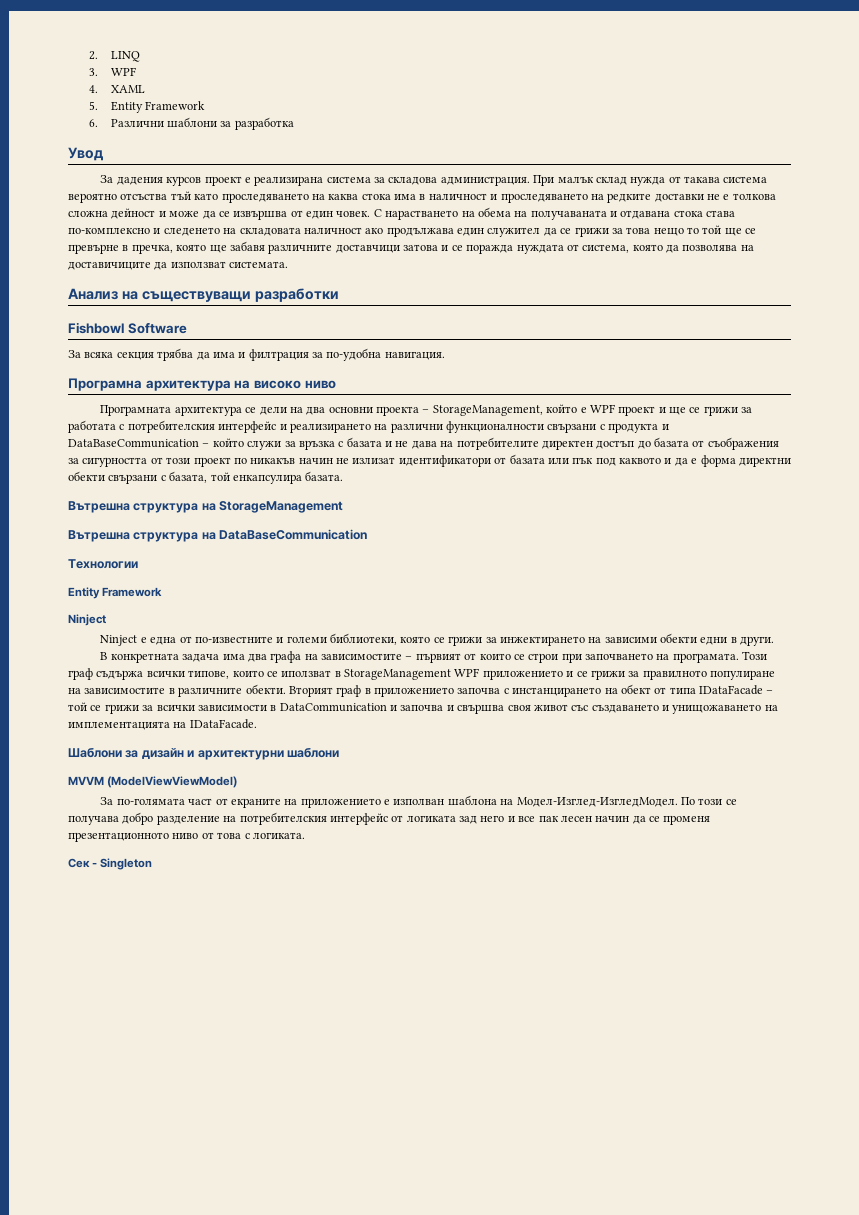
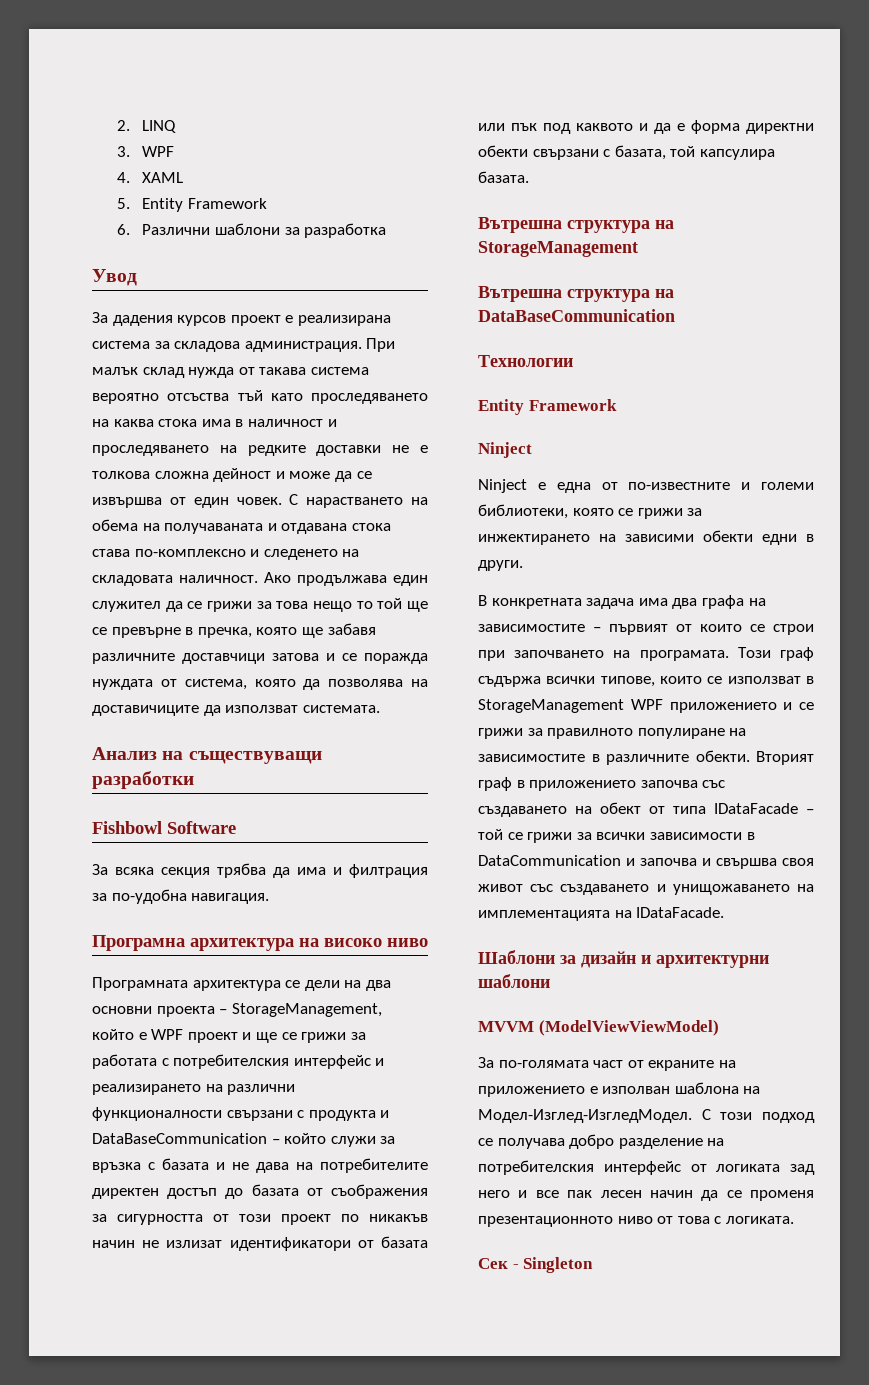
- С нарастването на обема на получаваната и отдавана стока става по-комплексно и следенето на складовата наличност ако продължава един служител да се грижи за това нещо то той ще се превърне в пречка, която ще забавя различните доставчици затова и се поражда нуждата от система, която да позволява на доставичиците да използват системата.
+ С нарастването на обема на получаваната и отдавана стока става по-комплексно и следенето на складовата наличност. Ако продължава един служител да се грижи за това нещо то той ще се превърне в пречка, която ще забавя различните доставчици затова и се поражда нуждата от система, която да позволява на доставичиците да използват системата.
- Програмната архитектура се дели на два основни проекта – StorageManagement, който е WPF проект и ще се грижи за работата с потребителския интерфейс и реализирането на различни функционалности свързани с продукта и DataBaseCommunication – който служи за връзка с базата и не дава на потребителите директен достъп до базата от съображения за сигурността от този проект по никакъв начин не излизат идентификатори от базата или пък под каквото и да е форма директни обекти свързани с базата, той енкапсулира базата.
+ Програмната архитектура се дели на два основни проекта – StorageManagement, който е WPF проект и ще се грижи за работата с потребителския интерфейс и реализирането на различни функционалности свързани с продукта и DataBaseCommunication – който служи за връзка с базата и не дава на потребителите директен достъп до базата от съображения за сигурността от този проект по никакъв начин не излизат идентификатори от базата или пък под каквото и да е форма директни обекти свързани с базата, той капсулира базата.
- Този граф съдържа всички типове, които се иползват в StorageManagement WPF приложението и се грижи за правилното популиране на зависимостите в различните обекти.
+ Този граф съдържа всички типове, които се използват в StorageManagement WPF приложението и се грижи за правилното популиране на зависимостите в различните обекти.
- Вторият граф в приложението започва с инстанцирането на обект от типа IDataFacade – той се грижи за всички зависимости в DataCommunication и започва и свършва своя живот със създаването и унищожаването на имплементацията на IDataFacade.
+ Вторият граф в приложението започва със създаването на обект от типа IDataFacade – той се грижи за всички зависимости в DataCommunication и започва и свършва своя живот със създаването и унищожаването на имплементацията на IDataFacade.
- По този се получава добро разделение на потребителския интерфейс от логиката зад него и все пак лесен начин да се променя презентационното ниво от това с логиката.
+ С този подход се получава добро разделение на потребителския интерфейс от логиката зад него и все пак лесен начин да се променя презентационното ниво от това с логиката.

